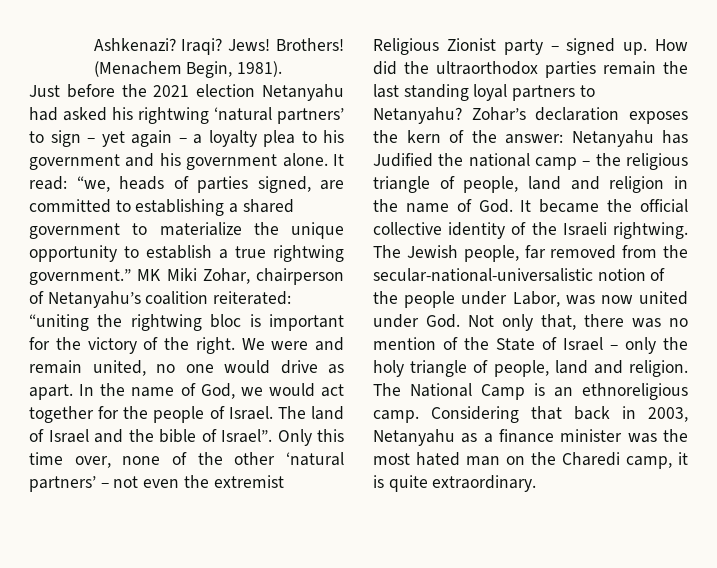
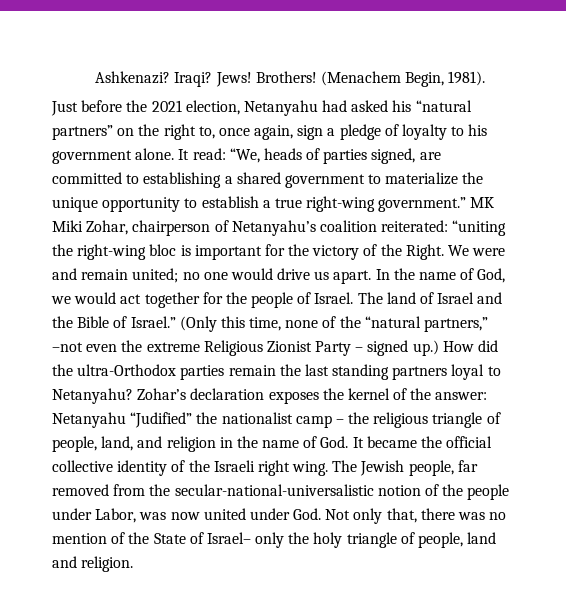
- Just before the 2021 election Netanyahu had asked his rightwing ‘natural partners’ to sign – yet again – a loyalty plea to his government and his government alone.
+ Just before the 2021 election, Netanyahu had asked his “natural partners” on the right to, once again, sign a pledge of loyalty to his government alone.
- It read: “we, heads of parties signed, are committed to establishing a shared government to materialize the unique opportunity to establish a true rightwing government.”
+ It read: “We, heads of parties signed, are committed to establishing a shared government to materialize the unique opportunity to establish a true right-wing government.”
- MK Miki Zohar, chairperson of Netanyahu’s coalition reiterated: “uniting the rightwing bloc is important for the victory of the right.
+ MK Miki Zohar, chairperson of Netanyahu’s coalition reiterated: “uniting the right-wing bloc is important for the victory of the Right.
- We were and remain united, no one would drive as apart.
+ We were and remain united; no one would drive us apart.
- The land of Israel and the bible of Israel”. Only this time over, none of the other ‘natural partners’ – not even the extremist Religious Zionist party – signed up.
+ The land of Israel and the Bible of Israel.” (Only this time, none of the “natural partners,” –not even the extreme Religious Zionist Party – signed up.)
- How did the ultraorthodox parties remain the last standing loyal partners to Netanyahu?
+ How did the ultra-Orthodox parties remain the last standing partners loyal to Netanyahu?
- Zohar’s declaration exposes the kern of the answer: Netanyahu has Judified the national camp – the religious triangle of people, land and religion in the name of God. It became the official collective identity of the Israeli rightwing.
+ Zohar’s declaration exposes the kernel of the answer: Netanyahu “Judified” the nationalist camp – the religious triangle of people, land, and religion in the name of God. It became the official collective identity of the Israeli right wing.
- The Jewish people, far removed from the secular-national-universalistic notion of the people under Labor, was now united under God. Not only that, there was no mention of the State of Israel – only the holy triangle of people, land and religion. The National Camp is an ethnoreligious camp. Considering that back in 2003, Netanyahu as a finance minister was the most hated man on the Charedi camp, it is quite extraordinary.
+ The Jewish people, far removed from the secular-national-universalistic notion of the people under Labor, was now united under God. Not only that, there was no mention of the State of Israel– only the holy triangle of people, land and religion.

